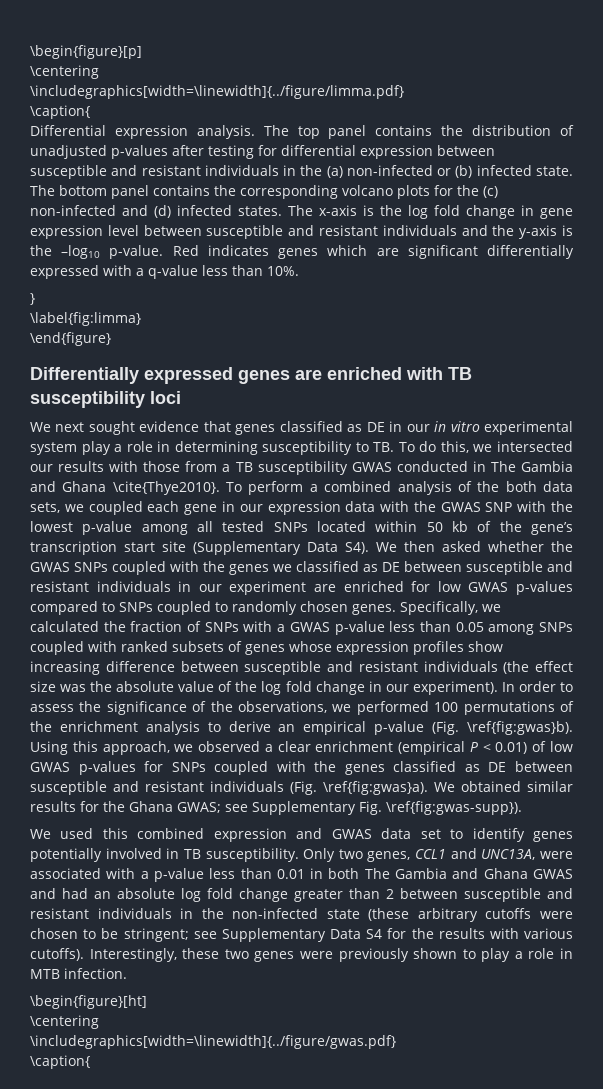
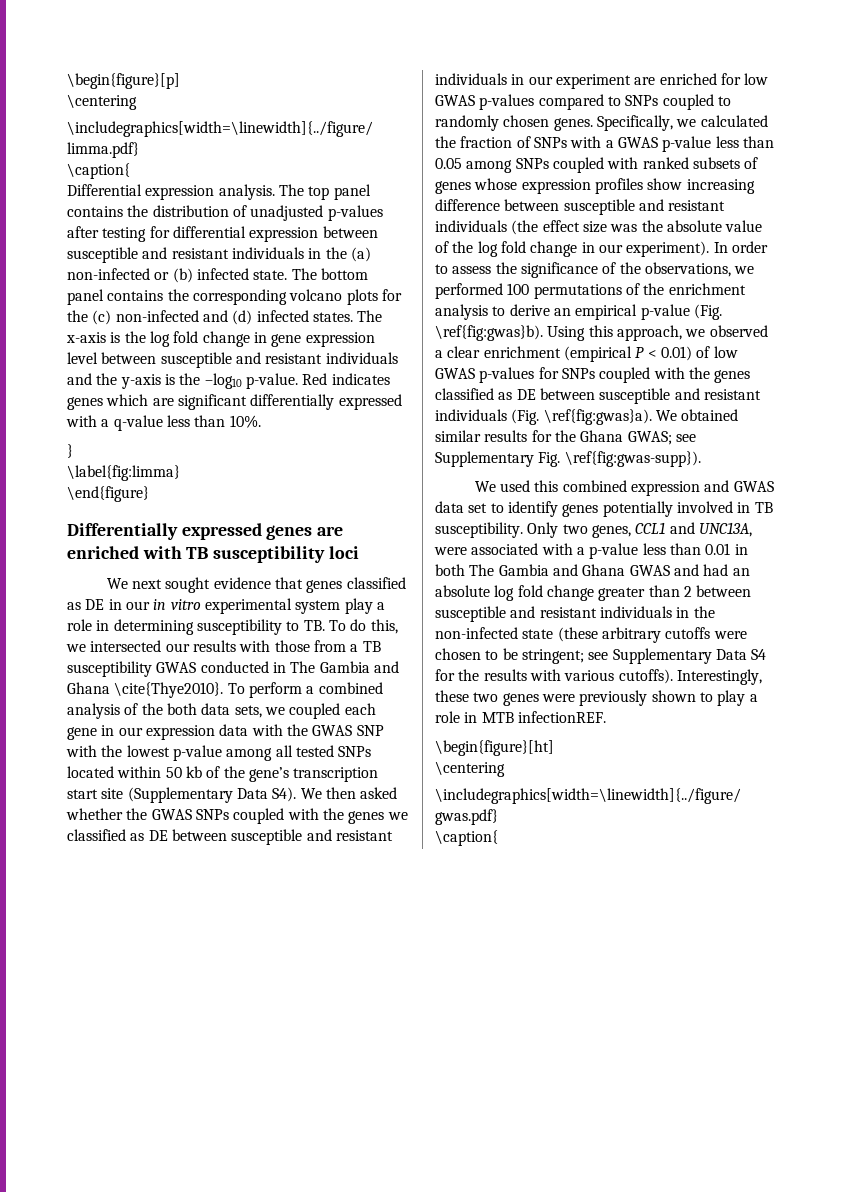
- Interestingly, these two genes were previously shown to play a role in MTB infection.
+ Interestingly, these two genes were previously shown to play a role in MTB infectionREF.

